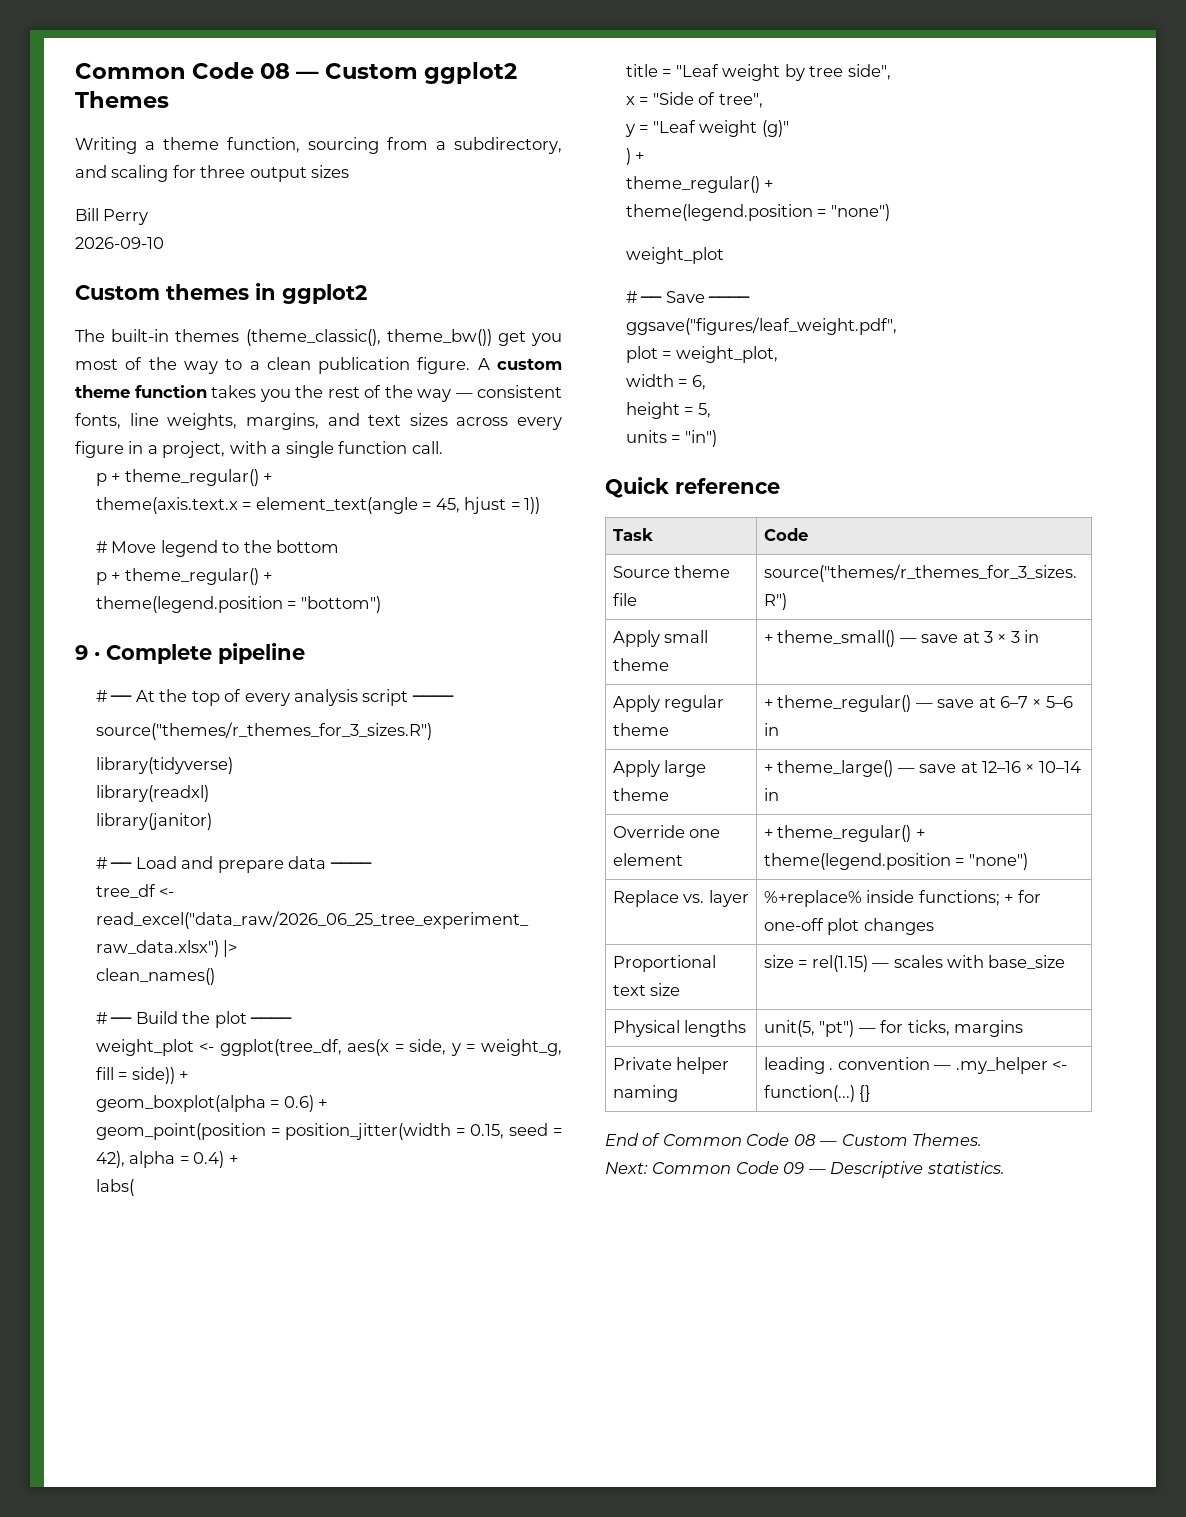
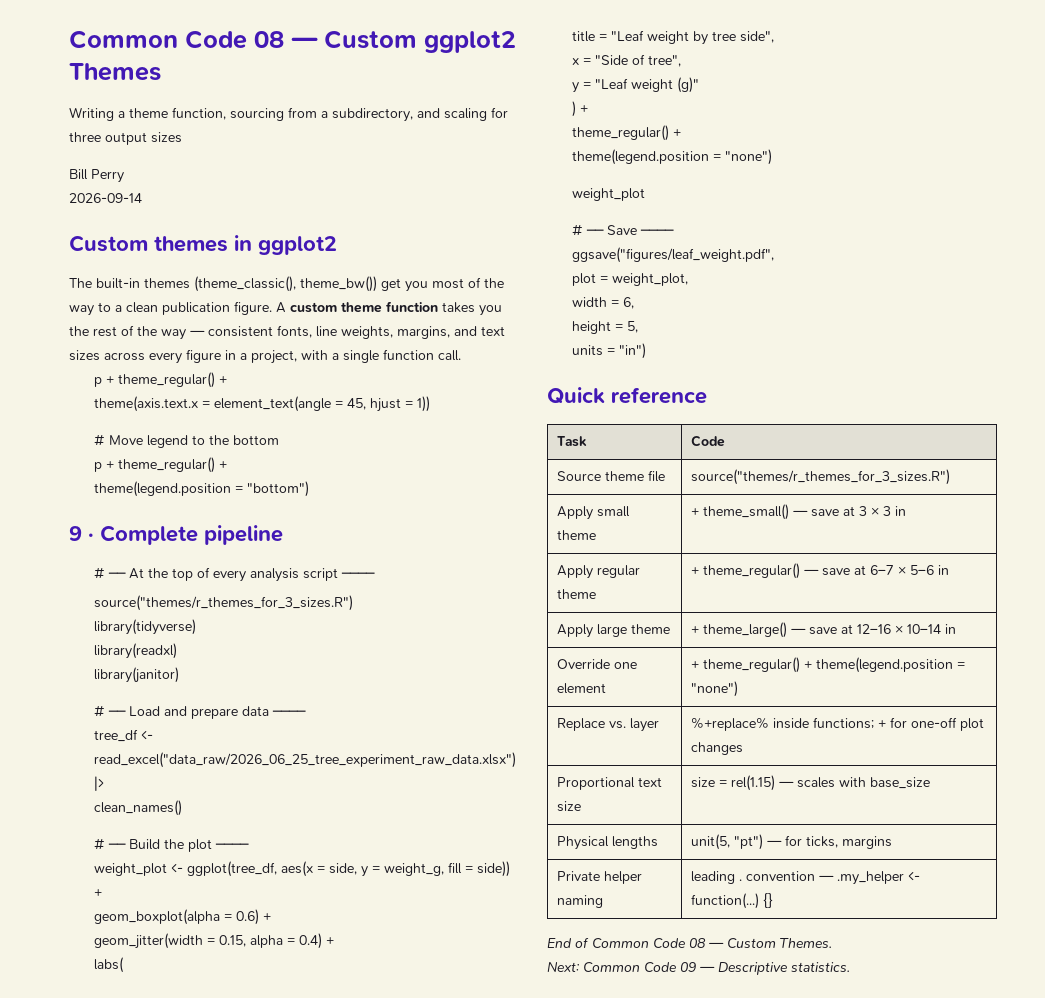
- 2026-09-10
+ 2026-09-14
- geom_point(position = position_jitter(width = 0.15, seed = 42), alpha = 0.4) +
+ geom_jitter(width = 0.15, alpha = 0.4) +

